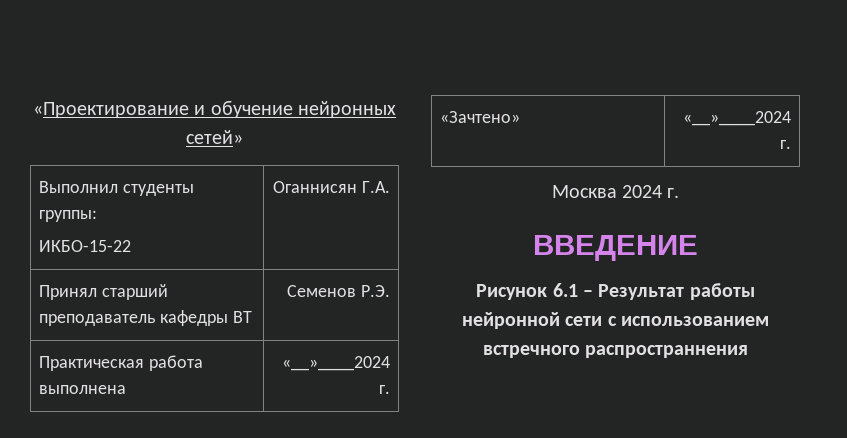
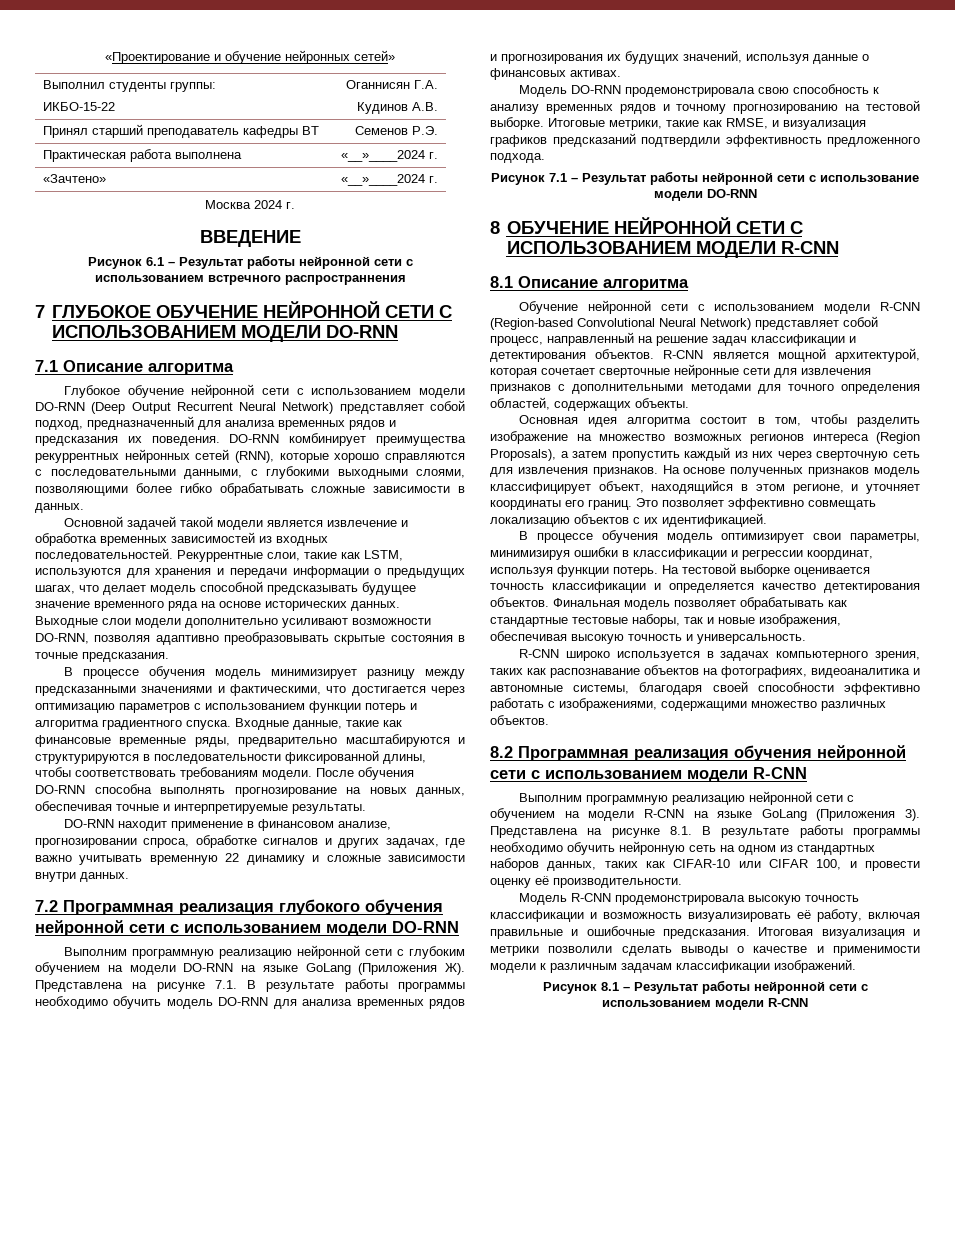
  Выполнил студенты группы:
  ИКБО-15-22 | Оганнисян Г.А.
+ Кудинов А.В.
+ 7 ГЛУБОКОЕ ОБУЧЕНИЕ НЕЙРОННОЙ СЕТИ С ИСПОЛЬЗОВАНИЕМ МОДЕЛИ DO-RNN
+ 7.1 Описание алгоритма
+ Глубокое обучение нейронной сети с использованием модели DO-RNN (Deep Output Recurrent Neural Network) представляет собой подход, предназначенный для анализа временных рядов и предсказания их поведения. DO-RNN комбинирует преимущества рекуррентных нейронных сетей (RNN), которые хорошо справляются с последовательными данными, с глубокими выходными слоями, позволяющими более гибко обрабатывать сложные зависимости в данных.
+ Основной задачей такой модели является извлечение и обработка временных зависимостей из входных последовательностей. Рекуррентные слои, такие как LSTM, используются для хранения и передачи информации о предыдущих шагах, что делает модель способной предсказывать будущее значение временного ряда на основе исторических данных. Выходные слои модели дополнительно усиливают возможности DO-RNN, позволяя адаптивно преобразовывать скрытые состояния в точные предсказания.
+ В процессе обучения модель минимизирует разницу между предсказанными значениями и фактическими, что достигается через оптимизацию параметров с использованием функции потерь и алгоритма градиентного спуска. Входные данные, такие как финансовые временные ряды, предварительно масштабируются и структурируются в последовательности фиксированной длины, чтобы соответствовать требованиям модели. После обучения DO-RNN способна выполнять прогнозирование на новых данных, обеспечивая точные и интерпретируемые результаты.
+ DO-RNN находит применение в финансовом анализе, прогнозировании спроса, обработке сигналов и других задачах, где важно учитывать временную 22 динамику и сложные зависимости внутри данных.
+ 7.2 Программная реализация глубокого обучения нейронной сети с использованием модели DO-RNN
+ Выполним программную реализацию нейронной сети с глубоким обучением на модели DO-RNN на языке GoLang (Приложения Ж). Представлена на рисунке 7.1. В результате работы программы необходимо обучить модель DO-RNN для анализа временных рядов и прогнозирования их будущих значений, используя данные о финансовых активах.
+ Модель DO-RNN продемонстрировала свою способность к анализу временных рядов и точному прогнозированию на тестовой выборке. Итоговые метрики, такие как RMSE, и визуализация графиков предсказаний подтвердили эффективность предложенного подхода.
+ Рисунок 7.1 – Результат работы нейронной сети с использование модели DO-RNN
+ 8 ОБУЧЕНИЕ НЕЙРОННОЙ СЕТИ С ИСПОЛЬЗОВАНИЕМ МОДЕЛИ R-CNN
+ 8.1 Описание алгоритма
+ Обучение нейронной сети с использованием модели R-CNN (Region-based Convolutional Neural Network) представляет собой процесс, направленный на решение задач классификации и детектирования объектов. R-CNN является мощной архитектурой, которая сочетает сверточные нейронные сети для извлечения признаков с дополнительными методами для точного определения областей, содержащих объекты.
+ Основная идея алгоритма состоит в том, чтобы разделить изображение на множество возможных регионов интереса (Region Proposals), а затем пропустить каждый из них через сверточную сеть для извлечения признаков. На основе полученных признаков модель классифицирует объект, находящийся в этом регионе, и уточняет координаты его границ. Это позволяет эффективно совмещать локализацию объектов с их идентификацией.
+ В процессе обучения модель оптимизирует свои параметры, минимизируя ошибки в классификации и регрессии координат, используя функции потерь. На тестовой выборке оценивается точность классификации и определяется качество детектирования объектов. Финальная модель позволяет обрабатывать как стандартные тестовые наборы, так и новые изображения, обеспечивая высокую точность и универсальность.
+ R-CNN широко используется в задачах компьютерного зрения, таких как распознавание объектов на фотографиях, видеоаналитика и автономные системы, благодаря своей способности эффективно работать с изображениями, содержащими множество различных объектов.
+ 8.2 Программная реализация обучения нейронной сети с использованием модели R-CNN
+ Выполним программную реализацию нейронной сети с обучением на модели R-CNN на языке GoLang (Приложения 3). Представлена на рисунке 8.1. В результате работы программы необходимо обучить нейронную сеть на одном из стандартных наборов данных, таких как CIFAR-10 или CIFAR 100, и провести оценку её производительности.
+ Модель R-CNN продемонстрировала высокую точность классификации и возможность визуализировать её работу, включая правильные и ошибочные предсказания. Итоговая визуализация и метрики позволили сделать выводы о качестве и применимости модели к различным задачам классификации изображений.
+ Рисунок 8.1 – Результат работы нейронной сети с использованием модели R-CNN

